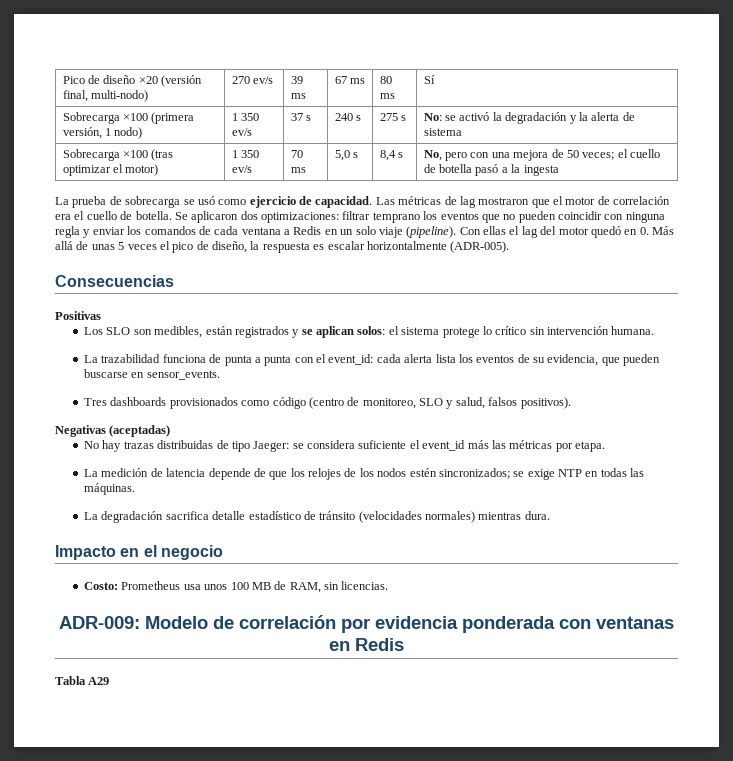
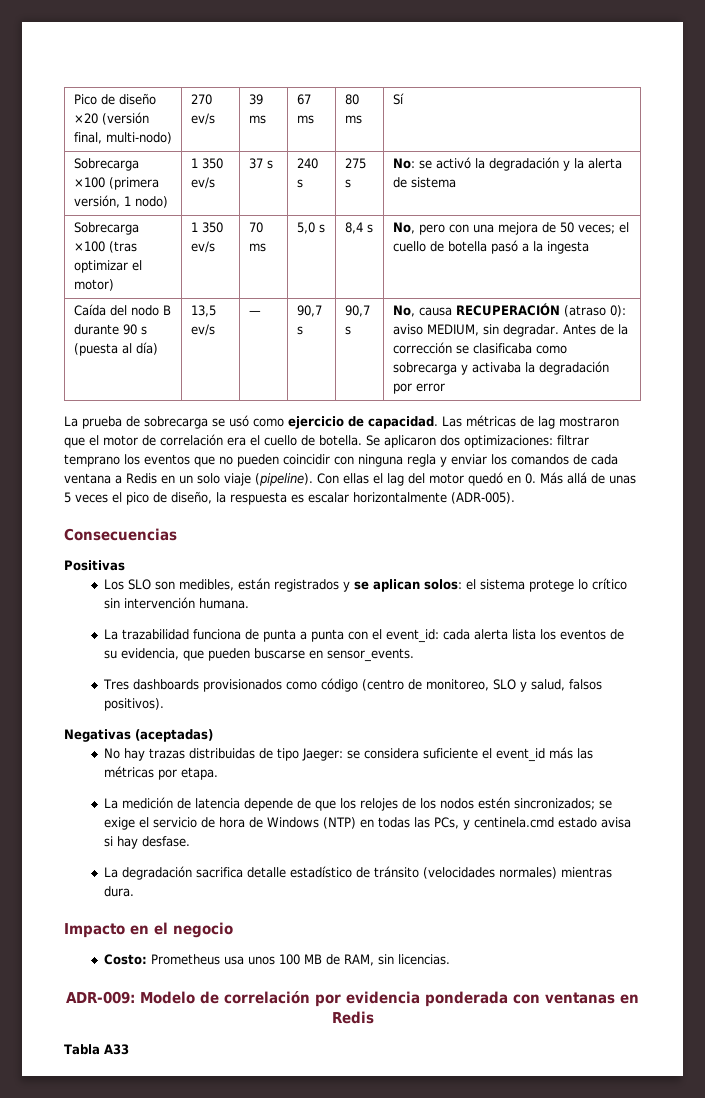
+ Caída del nodo B durante 90 s (puesta al día) | 13,5 ev/s | — | 90,7 s | 90,7 s | No, causa RECUPERACIÓN (atraso 0): aviso MEDIUM, sin degradar. Antes de la corrección se clasificaba como sobrecarga y activaba la degradación por error
- La medición de latencia depende de que los relojes de los nodos estén sincronizados; se exige NTP en todas las máquinas.
+ La medición de latencia depende de que los relojes de los nodos estén sincronizados; se exige el servicio de hora de Windows (NTP) en todas las PCs, y centinela.cmd estado avisa si hay desfase.
- Tabla A29
+ Tabla A33

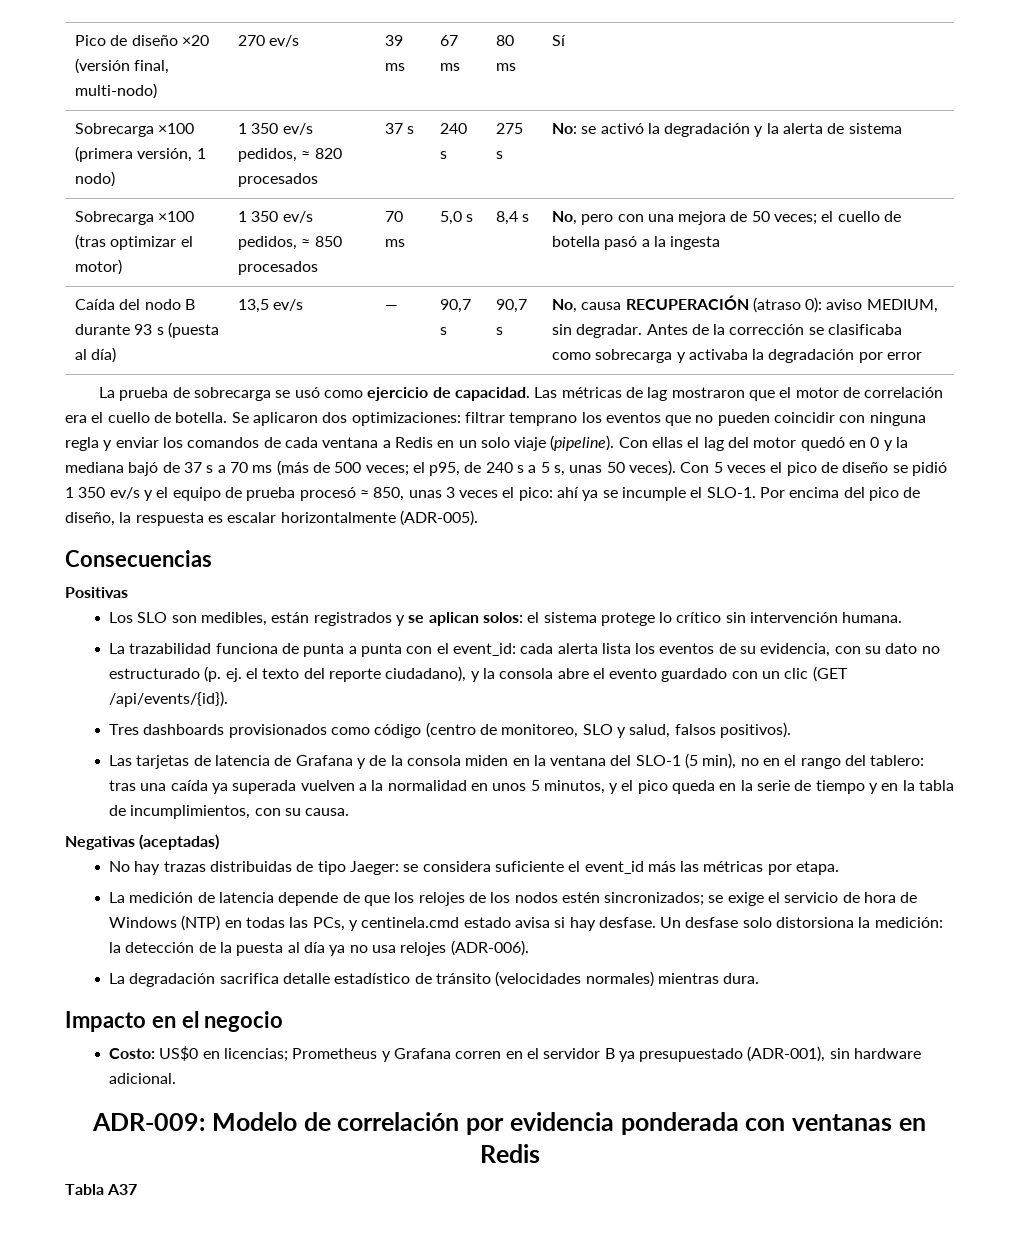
- Sobrecarga ×100 (primera versión, 1 nodo) | 1 350 ev/s | 37 s | 240 s | 275 s | No: se activó la degradación y la alerta de sistema
+ Sobrecarga ×100 (primera versión, 1 nodo) | 1 350 ev/s pedidos, ≈ 820 procesados | 37 s | 240 s | 275 s | No: se activó la degradación y la alerta de sistema
- Sobrecarga ×100 (tras optimizar el motor) | 1 350 ev/s | 70 ms | 5,0 s | 8,4 s | No, pero con una mejora de 50 veces; el cuello de botella pasó a la ingesta
+ Sobrecarga ×100 (tras optimizar el motor) | 1 350 ev/s pedidos, ≈ 850 procesados | 70 ms | 5,0 s | 8,4 s | No, pero con una mejora de 50 veces; el cuello de botella pasó a la ingesta
- Caída del nodo B durante 90 s (puesta al día) | 13,5 ev/s | — | 90,7 s | 90,7 s | No, causa RECUPERACIÓN (atraso 0): aviso MEDIUM, sin degradar. Antes de la corrección se clasificaba como sobrecarga y activaba la degradación por error
+ Caída del nodo B durante 93 s (puesta al día) | 13,5 ev/s | — | 90,7 s | 90,7 s | No, causa RECUPERACIÓN (atraso 0): aviso MEDIUM, sin degradar. Antes de la corrección se clasificaba como sobrecarga y activaba la degradación por error
- Con ellas el lag del motor quedó en 0. Más allá de unas 5 veces el pico de diseño, la respuesta es escalar horizontalmente (ADR-005).
+ Con ellas el lag del motor quedó en 0 y la mediana bajó de 37 s a 70 ms (más de 500 veces; el p95, de 240 s a 5 s, unas 50 veces). Con 5 veces el pico de diseño se pidió 1 350 ev/s y el equipo de prueba procesó ≈ 850, unas 3 veces el pico: ahí ya se incumple el SLO-1. Por encima del pico de diseño, la respuesta es escalar horizontalmente (ADR-005).
- La trazabilidad funciona de punta a punta con el event_id: cada alerta lista los eventos de su evidencia, que pueden buscarse en sensor_events.
+ La trazabilidad funciona de punta a punta con el event_id: cada alerta lista los eventos de su evidencia, con su dato no estructurado (p. ej. el texto del reporte ciudadano), y la consola abre el evento guardado con un clic (GET /api/events/{id}).
+ Las tarjetas de latencia de Grafana y de la consola miden en la ventana del SLO-1 (5 min), no en el rango del tablero: tras una caída ya superada vuelven a la normalidad en unos 5 minutos, y el pico queda en la serie de tiempo y en la tabla de incumplimientos, con su causa.
+ Un desfase solo distorsiona la medición: la detección de la puesta al día ya no usa relojes (ADR-006).
- Costo: Prometheus usa unos 100 MB de RAM, sin licencias.
+ Costo: US$0 en licencias; Prometheus y Grafana corren en el servidor B ya presupuestado (ADR-001), sin hardware adicional.
- Tabla A33
+ Tabla A37

